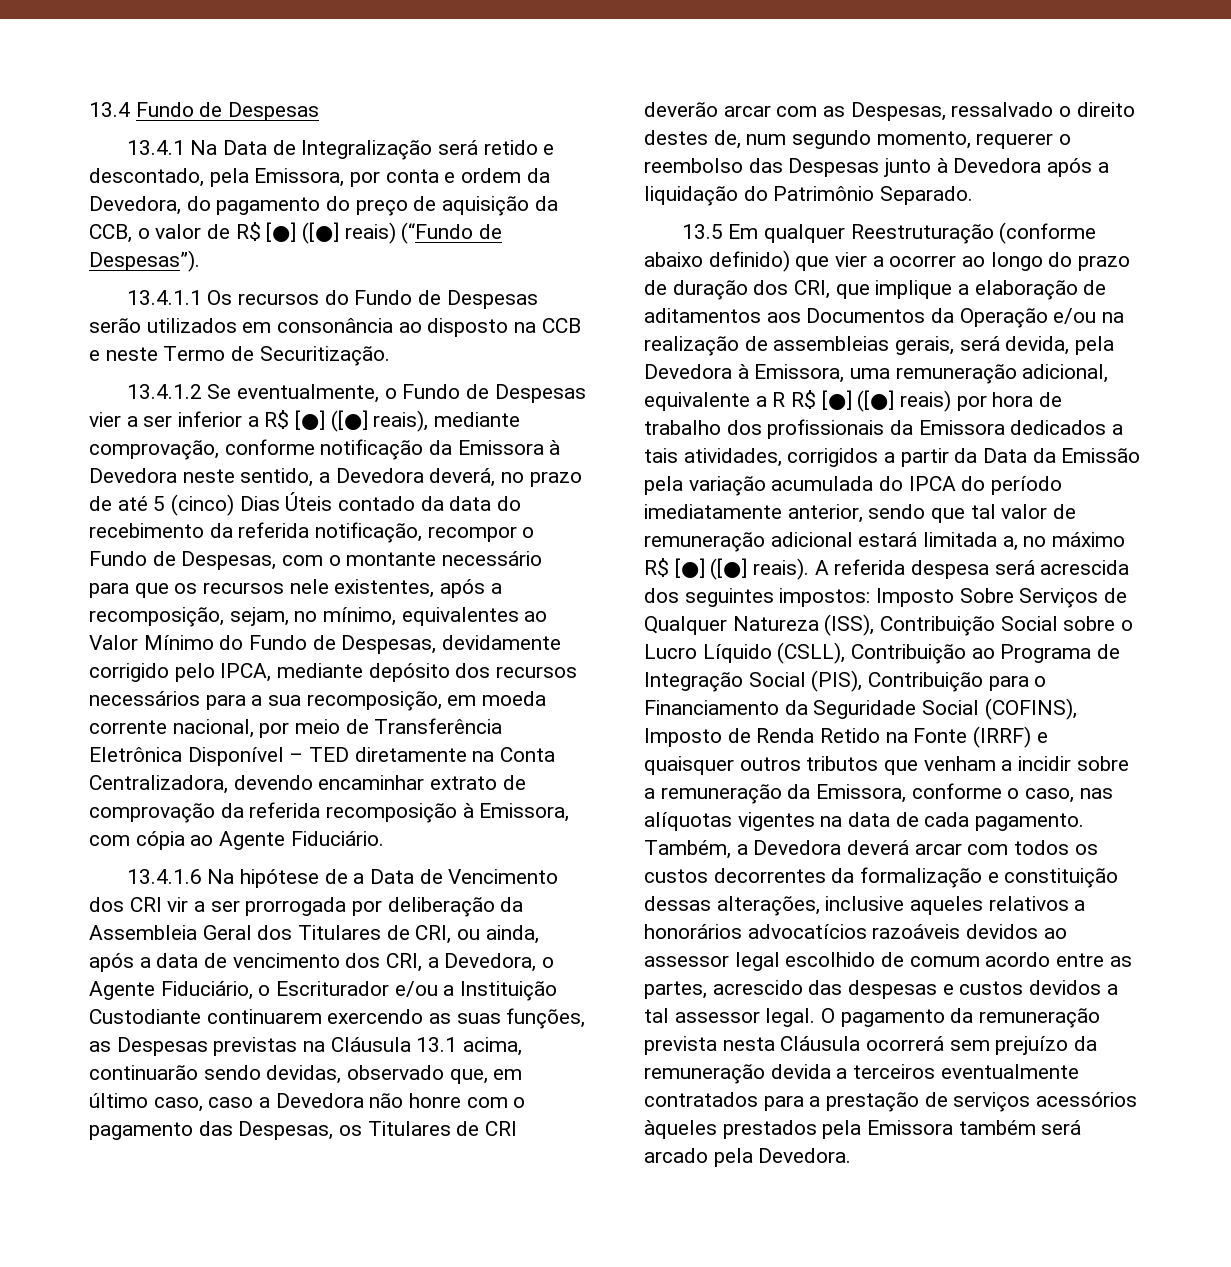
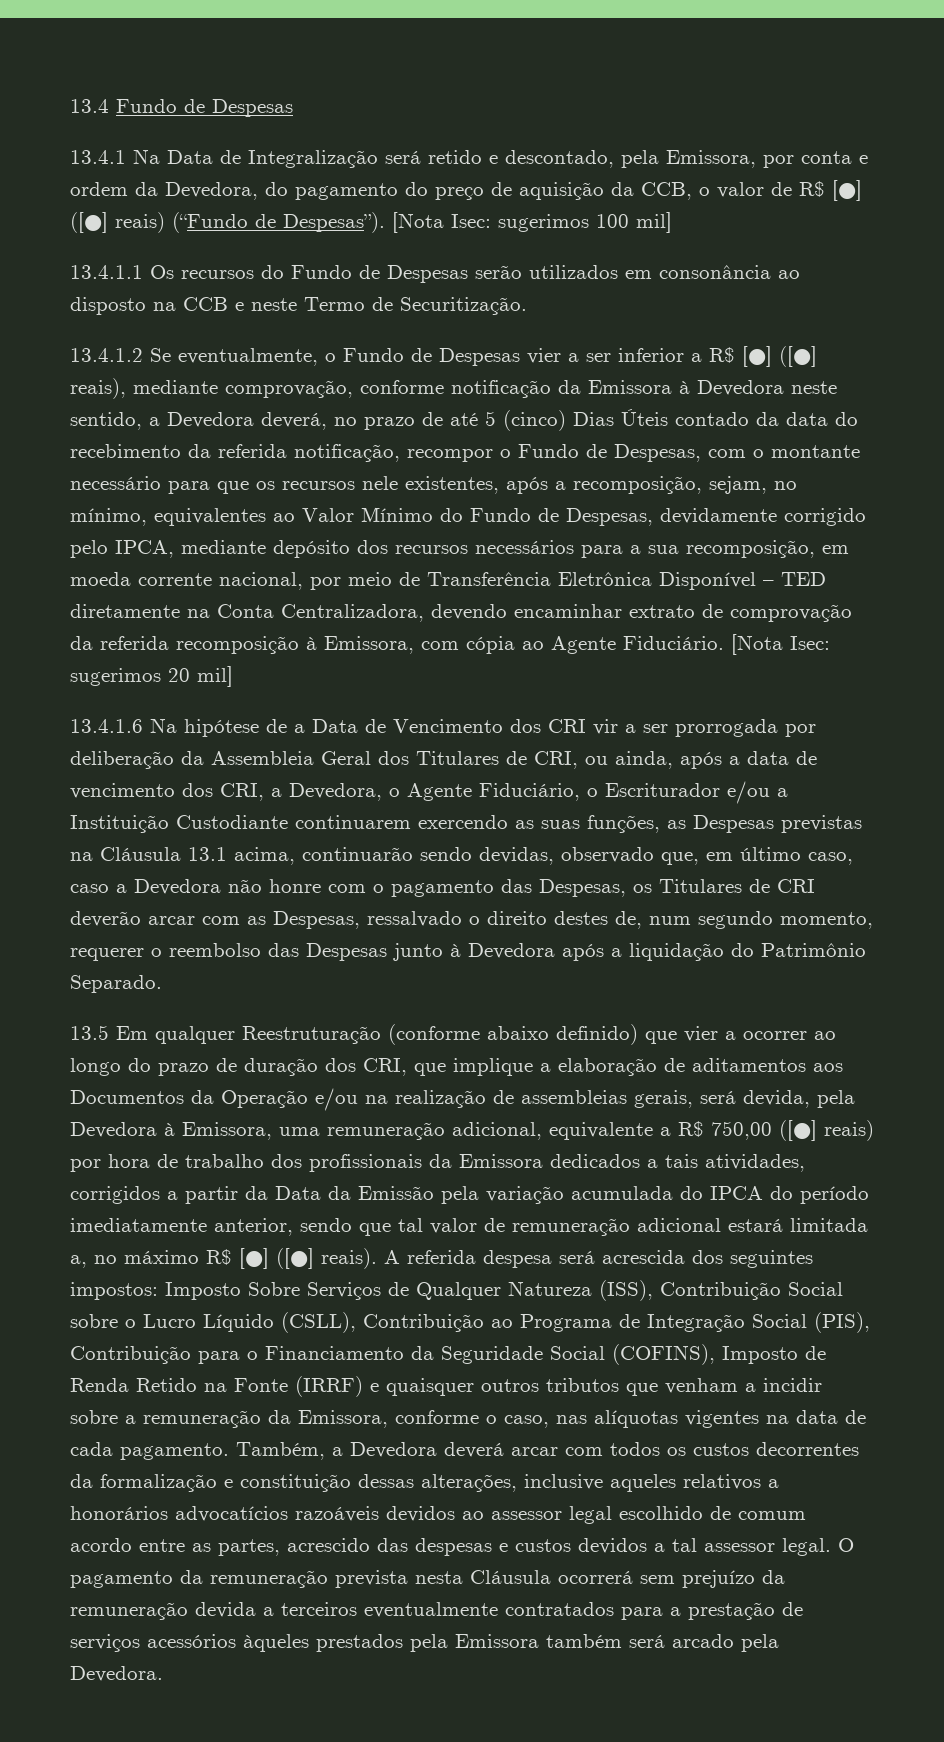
+ [Nota Isec: sugerimos 100 mil]
+ [Nota Isec: sugerimos 20 mil]
- 13.5 Em qualquer Reestruturação (conforme abaixo definido) que vier a ocorrer ao longo do prazo de duração dos CRI, que implique a elaboração de aditamentos aos Documentos da Operação e/ou na realização de assembleias gerais, será devida, pela Devedora à Emissora, uma remuneração adicional, equivalente a R R$ [●] ([●] reais) por hora de trabalho dos profissionais da Emissora dedicados a tais atividades, corrigidos a partir da Data da Emissão pela variação acumulada do IPCA do período imediatamente anterior, sendo que tal valor de remuneração adicional estará limitada a, no máximo R$ [●] ([●] reais).
+ 13.5 Em qualquer Reestruturação (conforme abaixo definido) que vier a ocorrer ao longo do prazo de duração dos CRI, que implique a elaboração de aditamentos aos Documentos da Operação e/ou na realização de assembleias gerais, será devida, pela Devedora à Emissora, uma remuneração adicional, equivalente a R$ 750,00 ([●] reais) por hora de trabalho dos profissionais da Emissora dedicados a tais atividades, corrigidos a partir da Data da Emissão pela variação acumulada do IPCA do período imediatamente anterior, sendo que tal valor de remuneração adicional estará limitada a, no máximo R$ [●] ([●] reais).

